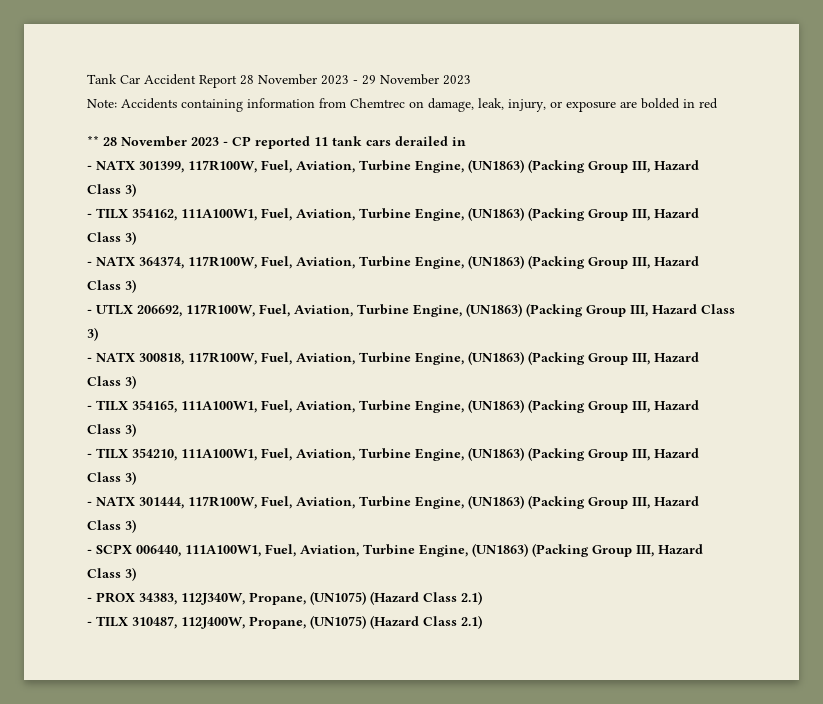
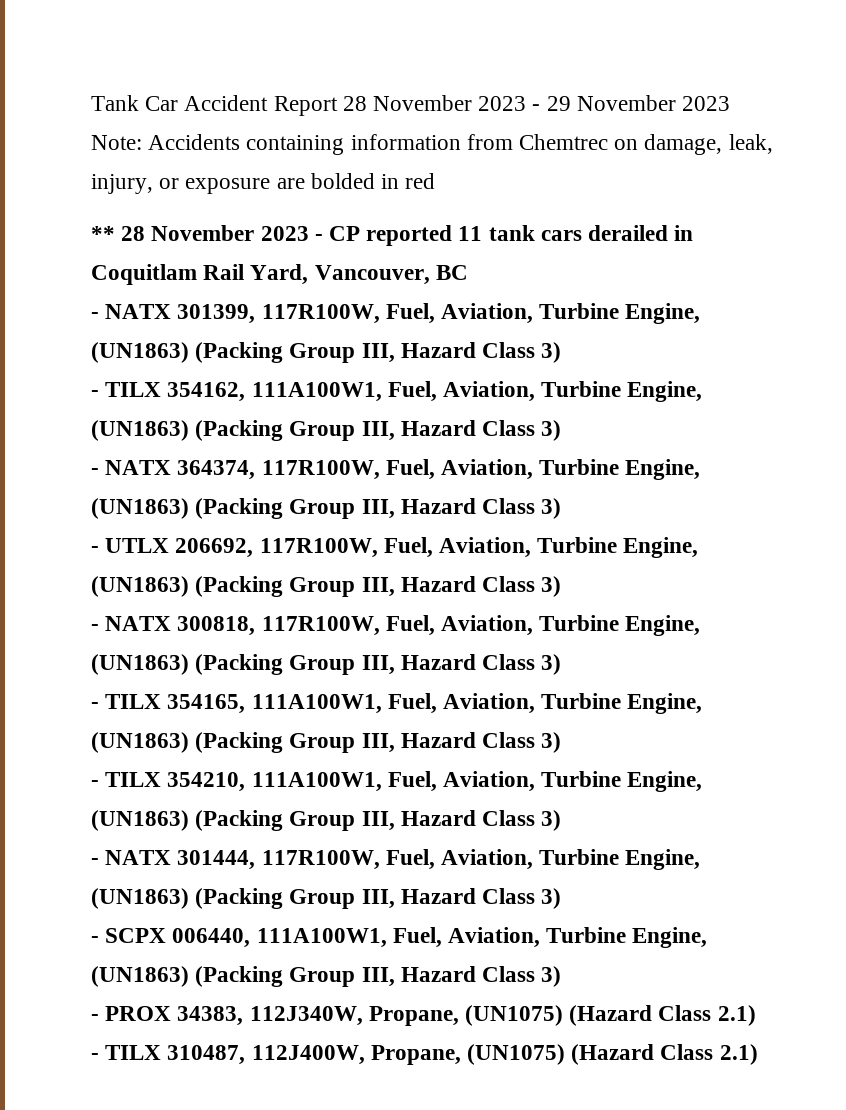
- ** 28 November 2023 - CP reported 11 tank cars derailed in
+ ** 28 November 2023 - CP reported 11 tank cars derailed in Coquitlam Rail Yard, Vancouver, BC

